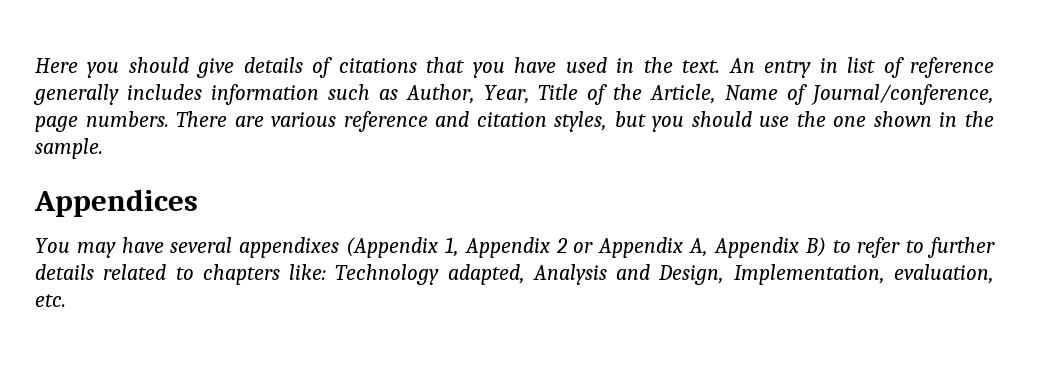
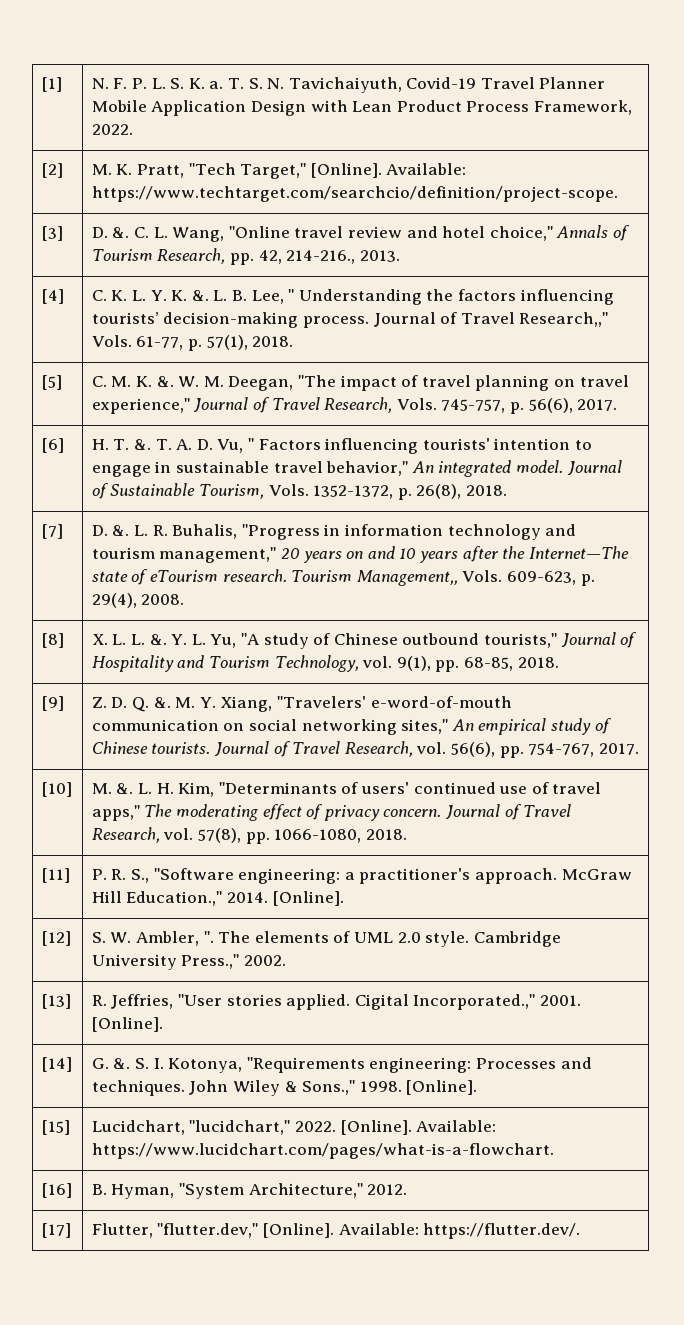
- Here you should give details of citations that you have used in the text. An entry in list of reference generally includes information such as Author, Year, Title of the Article, Name of Journal/conference, page numbers. There are various reference and citation styles, but you should use the one shown in the sample.
- Appendices
- You may have several appendixes (Appendix 1, Appendix 2 or Appendix A, Appendix B) to refer to further details related to chapters like: Technology adapted, Analysis and Design, Implementation, evaluation, etc.
+ [1] | N. F. P. L. S. K. a. T. S. N. Tavichaiyuth, Covid-19 Travel Planner Mobile Application Design with Lean Product Process Framework, 2022.
+ [2] | M. K. Pratt, "Tech Target," [Online]. Available: https://www.techtarget.com/searchcio/definition/project-scope.
+ [3] | D. &. C. L. Wang, "Online travel review and hotel choice," Annals of Tourism Research, pp. 42, 214-216., 2013.
+ [4] | C. K. L. Y. K. &. L. B. Lee, " Understanding the factors influencing tourists’ decision-making process. Journal of Travel Research,," Vols. 61-77, p. 57(1), 2018.
+ [5] | C. M. K. &. W. M. Deegan, "The impact of travel planning on travel experience," Journal of Travel Research, Vols. 745-757, p. 56(6), 2017.
+ [6] | H. T. &. T. A. D. Vu, " Factors influencing tourists' intention to engage in sustainable travel behavior," An integrated model. Journal of Sustainable Tourism, Vols. 1352-1372, p. 26(8), 2018.
+ [7] | D. &. L. R. Buhalis, "Progress in information technology and tourism management," 20 years on and 10 years after the Internet—The state of eTourism research. Tourism Management,, Vols. 609-623, p. 29(4), 2008.
+ [8] | X. L. L. &. Y. L. Yu, "A study of Chinese outbound tourists," Journal of Hospitality and Tourism Technology, vol. 9(1), pp. 68-85, 2018.
+ [9] | Z. D. Q. &. M. Y. Xiang, "Travelers' e-word-of-mouth communication on social networking sites," An empirical study of Chinese tourists. Journal of Travel Research, vol. 56(6), pp. 754-767, 2017.
+ [10] | M. &. L. H. Kim, "Determinants of users' continued use of travel apps," The moderating effect of privacy concern. Journal of Travel Research, vol. 57(8), pp. 1066-1080, 2018.
+ [11] | P. R. S., "Software engineering: a practitioner's approach. McGraw Hill Education.," 2014. [Online].
+ [12] | S. W. Ambler, ". The elements of UML 2.0 style. Cambridge University Press.," 2002.
+ [13] | R. Jeffries, "User stories applied. Cigital Incorporated.," 2001. [Online].
+ [14] | G. &. S. I. Kotonya, "Requirements engineering: Processes and techniques. John Wiley & Sons.," 1998. [Online].
+ [15] | Lucidchart, "lucidchart," 2022. [Online]. Available: https://www.lucidchart.com/pages/what-is-a-flowchart.
+ [16] | B. Hyman, "System Architecture," 2012.
+ [17] | Flutter, "flutter.dev," [Online]. Available: https://flutter.dev/.

